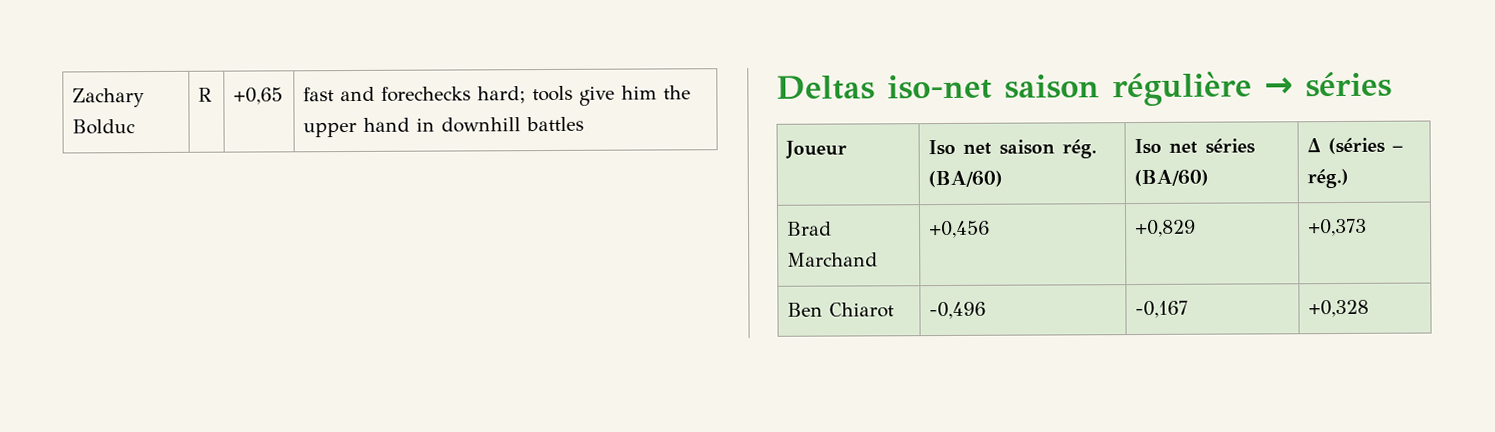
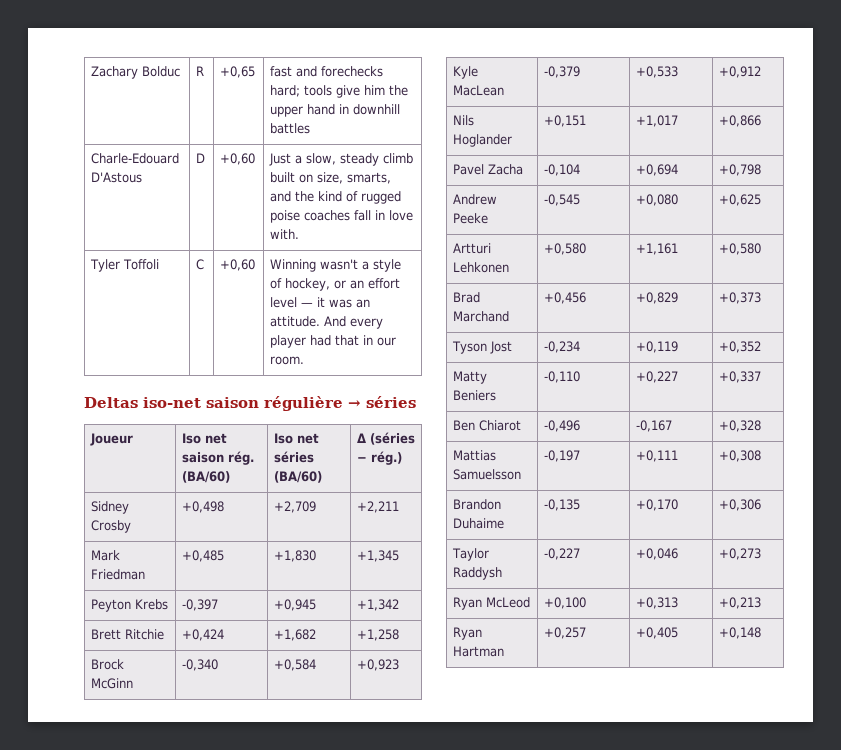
+ Charle-Edouard D'Astous | D | +0,60 | Just a slow, steady climb built on size, smarts, and the kind of rugged poise coaches fall in love with.
+ Tyler Toffoli | C | +0,60 | Winning wasn't a style of hockey, or an effort level — it was an attitude. And every player had that in our room.
+ Sidney Crosby | +0,498 | +2,709 | +2,211
+ Mark Friedman | +0,485 | +1,830 | +1,345
+ Peyton Krebs | -0,397 | +0,945 | +1,342
+ Brett Ritchie | +0,424 | +1,682 | +1,258
+ Brock McGinn | -0,340 | +0,584 | +0,923
+ Kyle MacLean | -0,379 | +0,533 | +0,912
+ Nils Hoglander | +0,151 | +1,017 | +0,866
+ Pavel Zacha | -0,104 | +0,694 | +0,798
+ Andrew Peeke | -0,545 | +0,080 | +0,625
+ Artturi Lehkonen | +0,580 | +1,161 | +0,580
+ Tyson Jost | -0,234 | +0,119 | +0,352
+ Matty Beniers | -0,110 | +0,227 | +0,337
+ Mattias Samuelsson | -0,197 | +0,111 | +0,308
+ Brandon Duhaime | -0,135 | +0,170 | +0,306
+ Taylor Raddysh | -0,227 | +0,046 | +0,273
+ Ryan McLeod | +0,100 | +0,313 | +0,213
+ Ryan Hartman | +0,257 | +0,405 | +0,148

